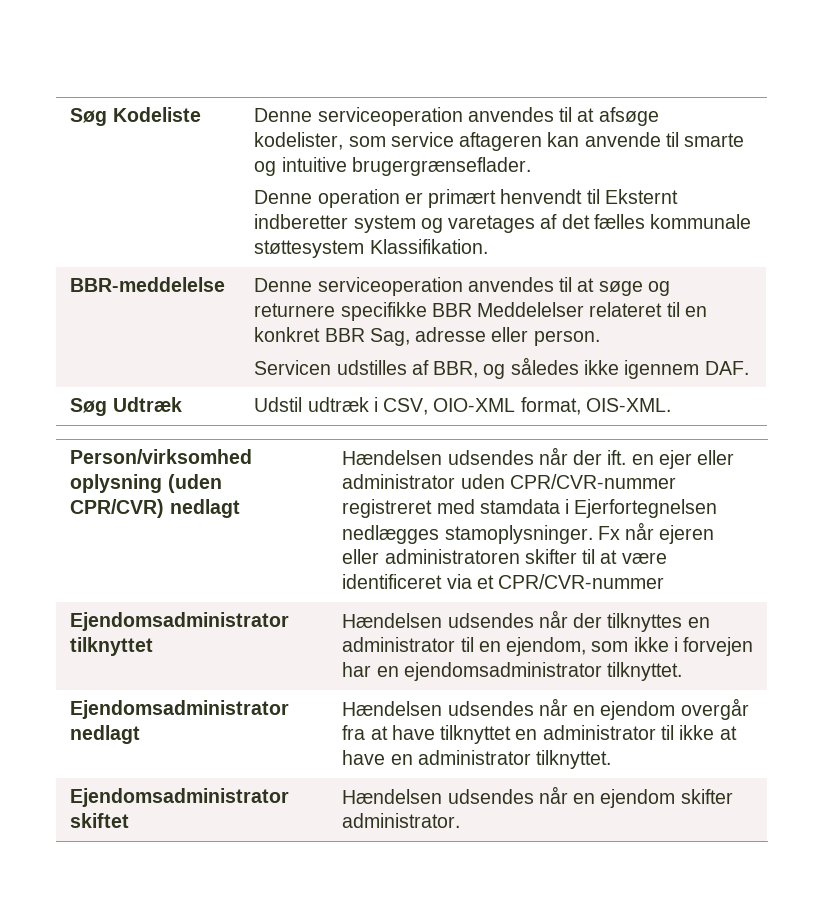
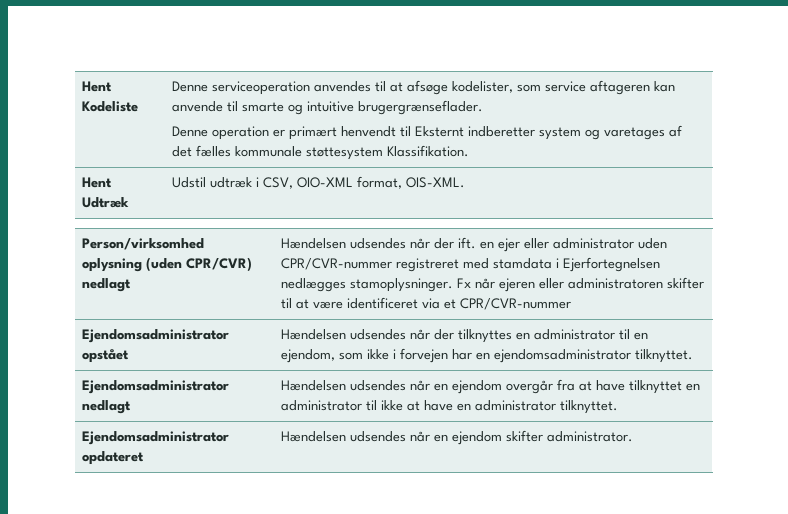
- Søg Kodeliste | Denne serviceoperation anvendes til at afsøge kodelister, som service aftageren kan anvende til smarte og intuitive brugergrænseflader.
+ Hent Kodeliste | Denne serviceoperation anvendes til at afsøge kodelister, som service aftageren kan anvende til smarte og intuitive brugergrænseflader.
- BBR-meddelelse | Denne serviceoperation anvendes til at søge og returnere specifikke BBR Meddelelser relateret til en konkret BBR Sag, adresse eller person.
- Servicen udstilles af BBR, og således ikke igennem DAF.
- Søg Udtræk | Udstil udtræk i CSV, OIO-XML format, OIS-XML.
+ Hent Udtræk | Udstil udtræk i CSV, OIO-XML format, OIS-XML.
- Ejendomsadministrator tilknyttet | Hændelsen udsendes når der tilknyttes en administrator til en ejendom, som ikke i forvejen har en ejendomsadministrator tilknyttet.
+ Ejendomsadministrator opstået | Hændelsen udsendes når der tilknyttes en administrator til en ejendom, som ikke i forvejen har en ejendomsadministrator tilknyttet.
- Ejendomsadministrator skiftet | Hændelsen udsendes når en ejendom skifter administrator.
+ Ejendomsadministrator opdateret | Hændelsen udsendes når en ejendom skifter administrator.

